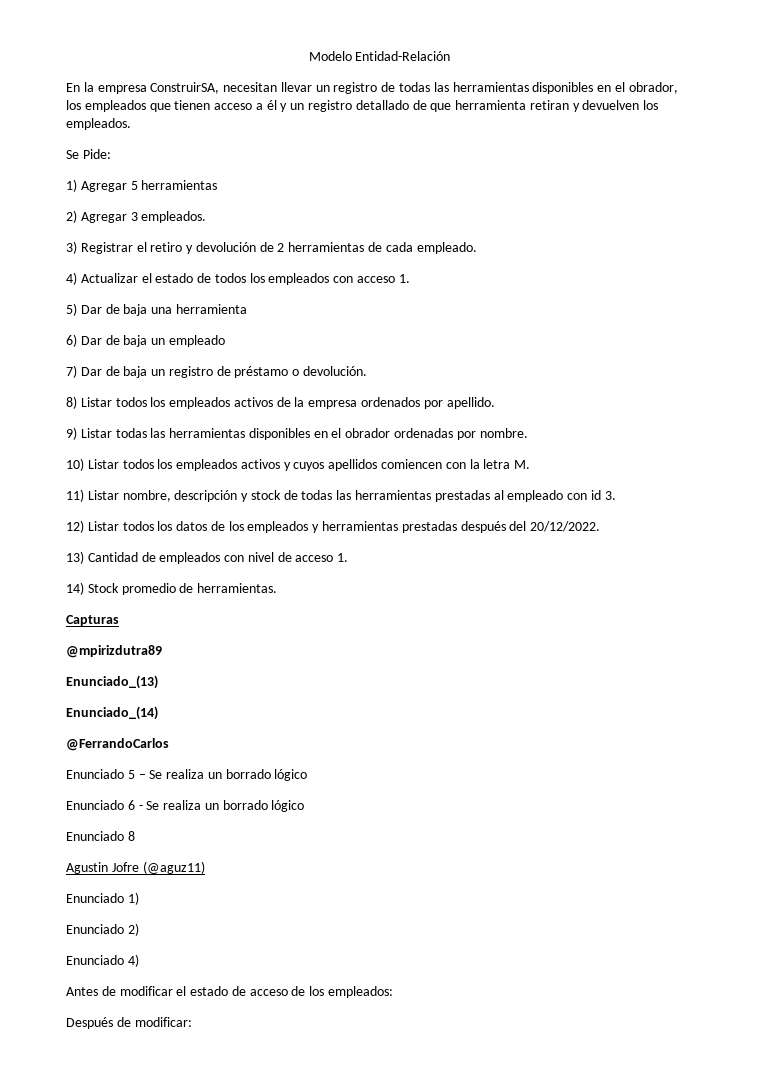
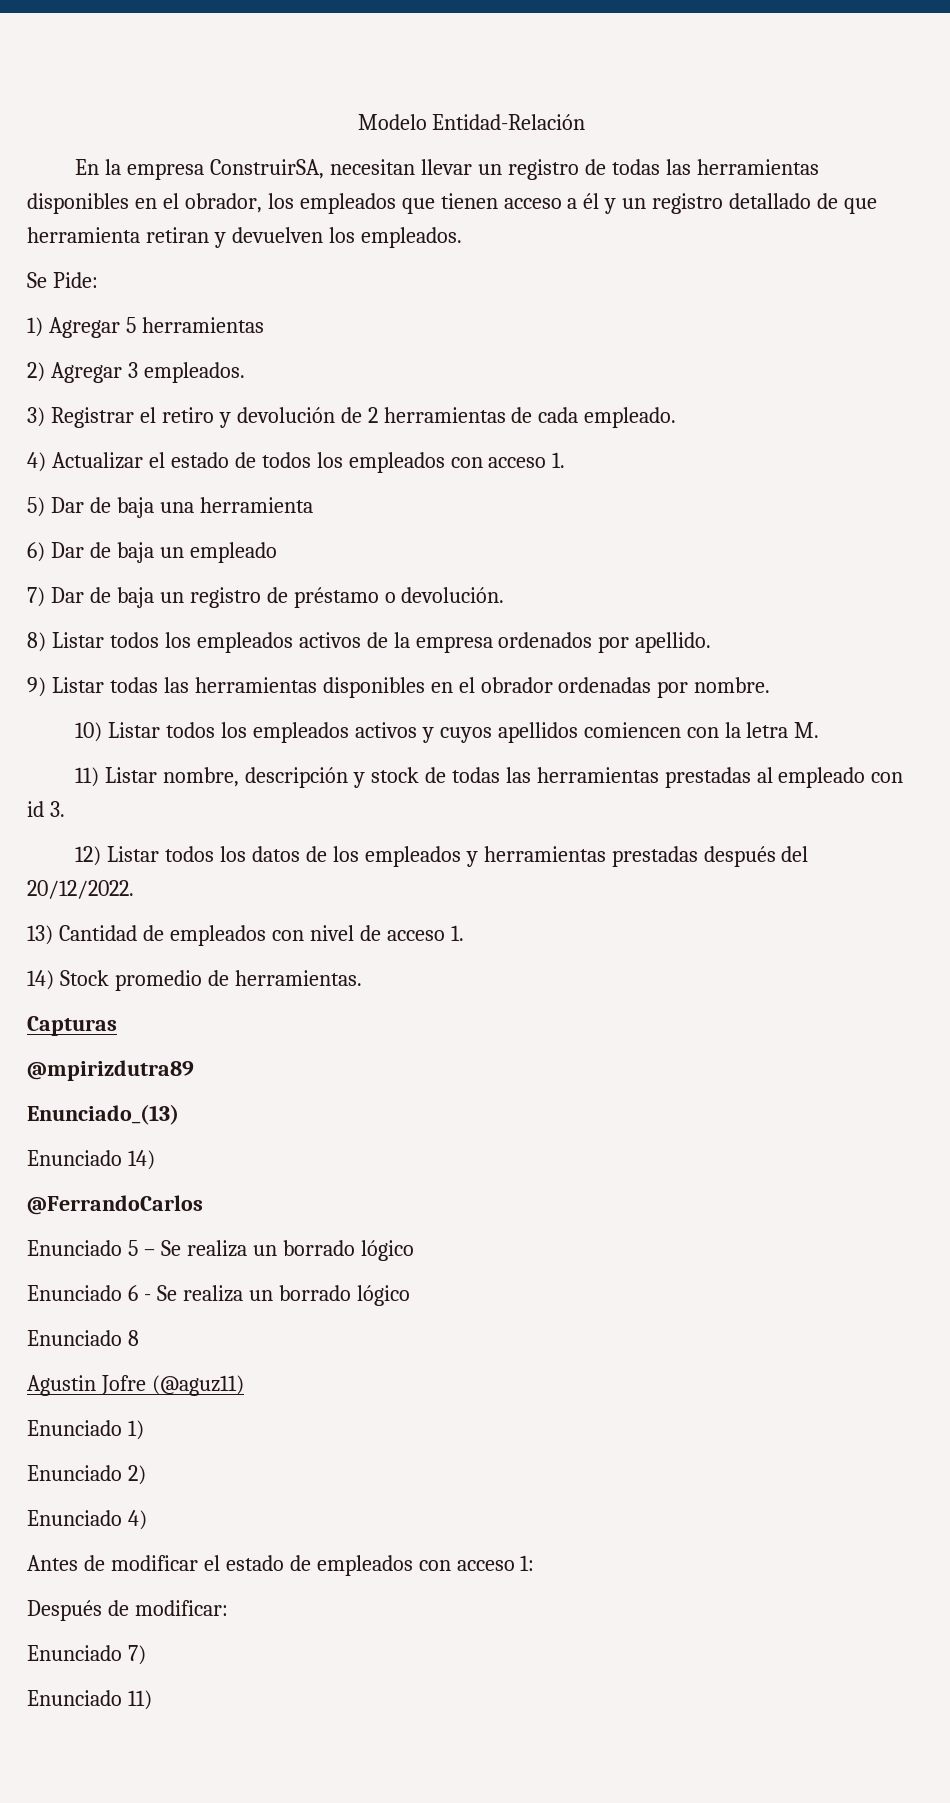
- Enunciado_(14)
+ Enunciado 14)
- Antes de modificar el estado de acceso de los empleados:
+ Antes de modificar el estado de empleados con acceso 1:
+ Enunciado 7)
+ Enunciado 11)

